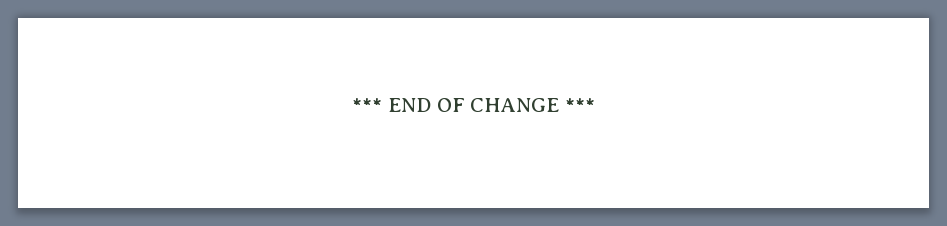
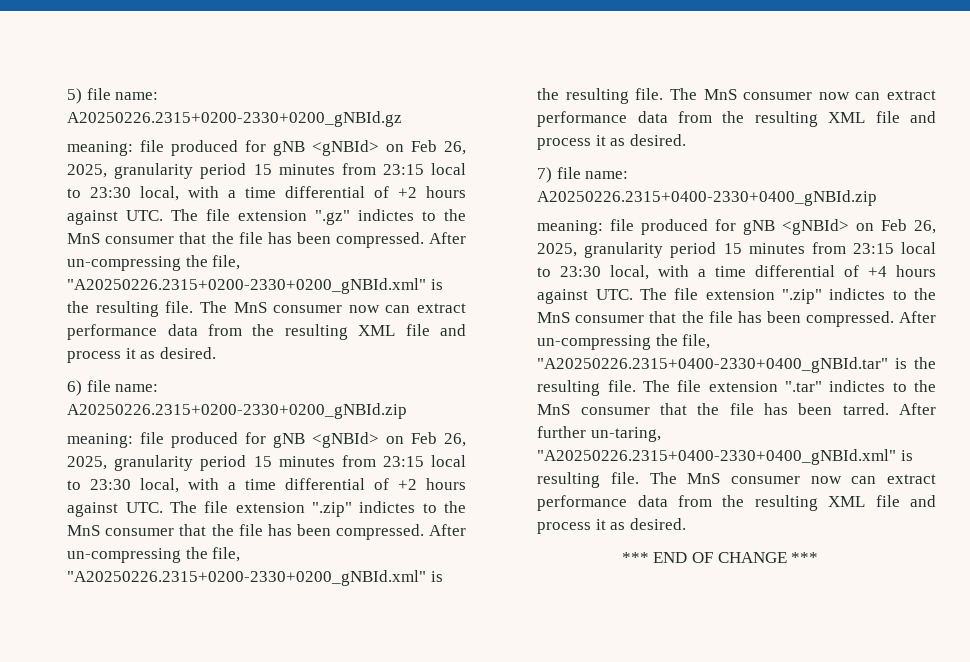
+ 5) file name: A20250226.2315+0200-2330+0200_gNBId.gz
+ meaning: file produced for gNB <gNBId> on Feb 26, 2025, granularity period 15 minutes from 23:15 local to 23:30 local, with a time differential of +2 hours against UTC. The file extension ".gz" indictes to the MnS consumer that the file has been compressed. After un-compressing the file, "A20250226.2315+0200-2330+0200_gNBId.xml" is the resulting file. The MnS consumer now can extract performance data from the resulting XML file and process it as desired.
+ 6) file name: A20250226.2315+0200-2330+0200_gNBId.zip
+ meaning: file produced for gNB <gNBId> on Feb 26, 2025, granularity period 15 minutes from 23:15 local to 23:30 local, with a time differential of +2 hours against UTC. The file extension ".zip" indictes to the MnS consumer that the file has been compressed. After un-compressing the file, "A20250226.2315+0200-2330+0200_gNBId.xml" is the resulting file. The MnS consumer now can extract performance data from the resulting XML file and process it as desired.
+ 7) file name: A20250226.2315+0400-2330+0400_gNBId.zip
+ meaning: file produced for gNB <gNBId> on Feb 26, 2025, granularity period 15 minutes from 23:15 local to 23:30 local, with a time differential of +4 hours against UTC. The file extension ".zip" indictes to the MnS consumer that the file has been compressed. After un-compressing the file, "A20250226.2315+0400-2330+0400_gNBId.tar" is the resulting file. The file extension ".tar" indictes to the MnS consumer that the file has been tarred. After further un-taring, "A20250226.2315+0400-2330+0400_gNBId.xml" is resulting file. The MnS consumer now can extract performance data from the resulting XML file and process it as desired.

